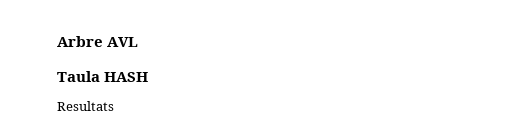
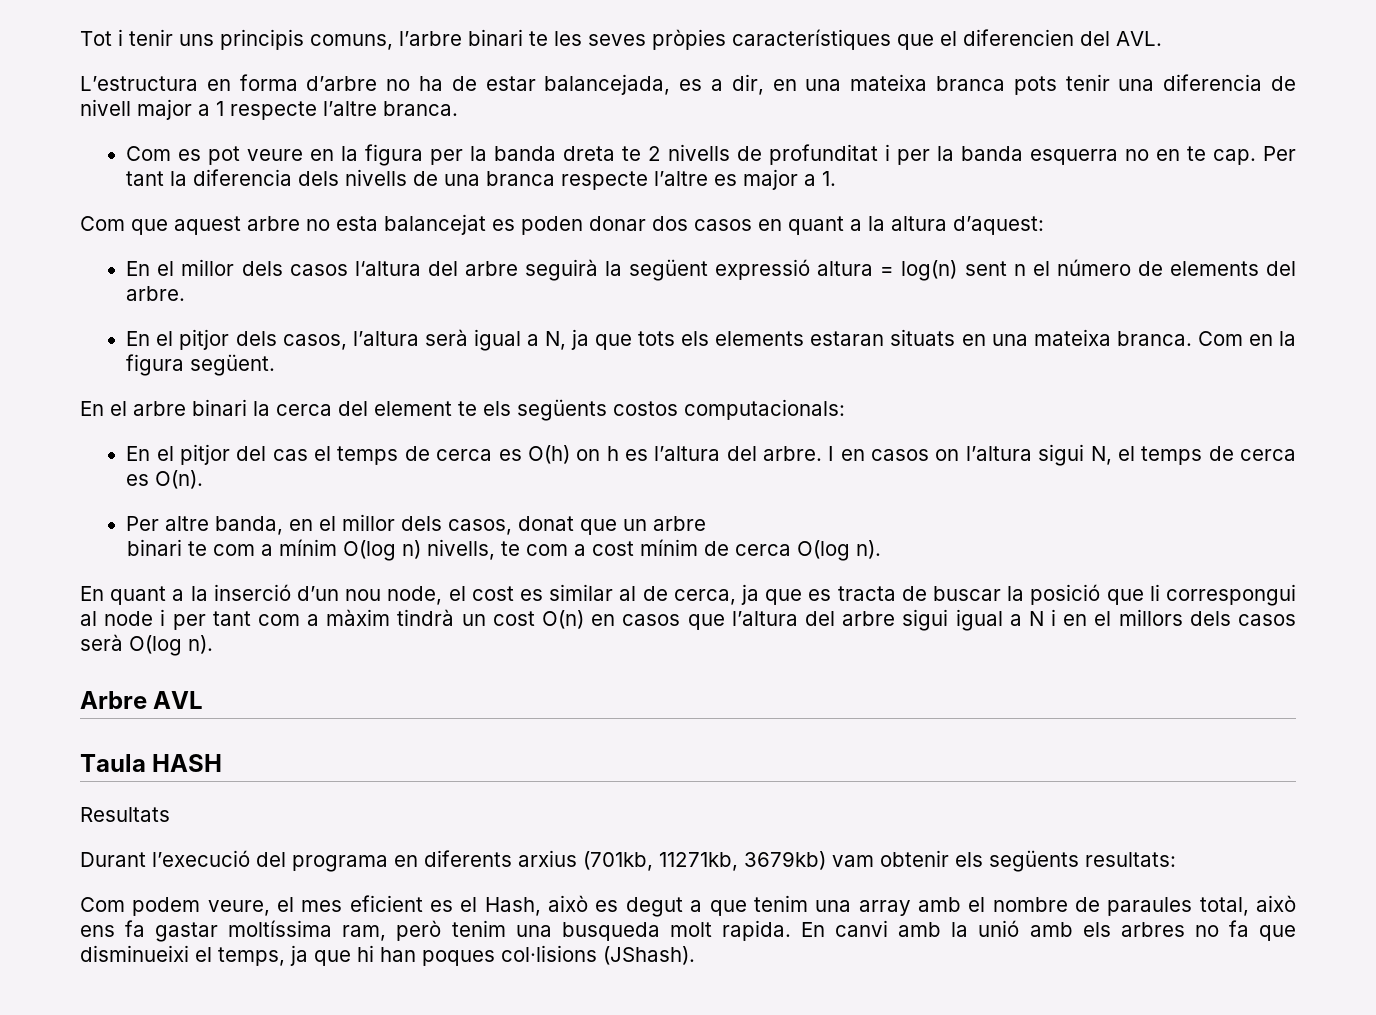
+ Tot i tenir uns principis comuns, l’arbre binari te les seves pròpies característiques que el diferencien del AVL.
+ L’estructura en forma d’arbre no ha de estar balancejada, es a dir, en una mateixa branca pots tenir una diferencia de nivell major a 1 respecte l’altre branca.
+ Com es pot veure en la figura per la banda dreta te 2 nivells de profunditat i per la banda esquerra no en te cap. Per tant la diferencia dels nivells de una branca respecte l’altre es major a 1.
+ Com que aquest arbre no esta balancejat es poden donar dos casos en quant a la altura d’aquest:
+ En el millor dels casos l‘altura del arbre seguirà la següent expressió altura = log(n) sent n el número de elements del arbre.
+ En el pitjor dels casos, l’altura serà igual a N, ja que tots els elements estaran situats en una mateixa branca. Com en la figura següent.
+ En el arbre binari la cerca del element te els següents costos computacionals:
+ En el pitjor del cas el temps de cerca es O(h) on h es l’altura del arbre. I en casos on l’altura sigui N, el temps de cerca es O(n).
+ Per altre banda, en el millor dels casos, donat que un arbre
+ binari te com a mínim O(log n) nivells, te com a cost mínim de cerca O(log n).
+ En quant a la inserció d’un nou node, el cost es similar al de cerca, ja que es tracta de buscar la posició que li correspongui al node i per tant com a màxim tindrà un cost O(n) en casos que l’altura del arbre sigui igual a N i en el millors dels casos serà O(log n).
+ Durant l’execució del programa en diferents arxius (701kb, 11271kb, 3679kb) vam obtenir els següents resultats:
+ Com podem veure, el mes eficient es el Hash, això es degut a que tenim una array amb el nombre de paraules total, això ens fa gastar moltíssima ram, però tenim una busqueda molt rapida. En canvi amb la unió amb els arbres no fa que disminueixi el temps, ja que hi han poques col·lisions (JShash).

